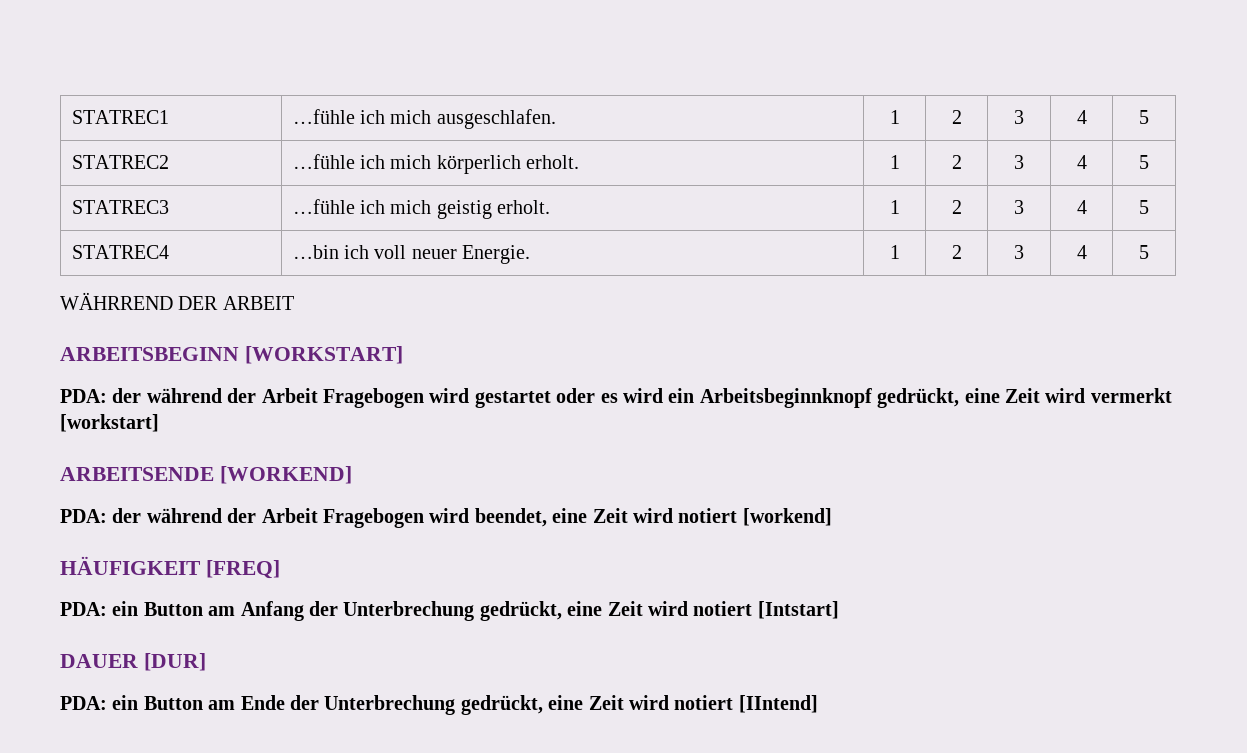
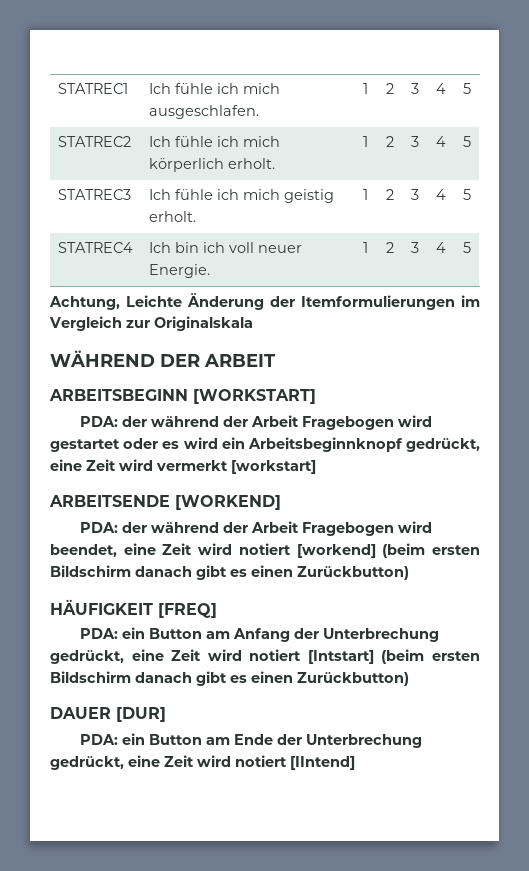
- STATREC1 | …fühle ich mich ausgeschlafen. | 1 | 2 | 3 | 4 | 5
+ STATREC1 | Ich fühle ich mich ausgeschlafen. | 1 | 2 | 3 | 4 | 5
- STATREC2 | …fühle ich mich körperlich erholt. | 1 | 2 | 3 | 4 | 5
+ STATREC2 | Ich fühle ich mich körperlich erholt. | 1 | 2 | 3 | 4 | 5
- STATREC3 | …fühle ich mich geistig erholt. | 1 | 2 | 3 | 4 | 5
+ STATREC3 | Ich fühle ich mich geistig erholt. | 1 | 2 | 3 | 4 | 5
- STATREC4 | …bin ich voll neuer Energie. | 1 | 2 | 3 | 4 | 5
+ STATREC4 | Ich bin ich voll neuer Energie. | 1 | 2 | 3 | 4 | 5
- WÄHRREND DER ARBEIT
+ Achtung, Leichte Änderung der Itemformulierungen im Vergleich zur Originalskala
+ WÄHREND DER ARBEIT
- PDA: der während der Arbeit Fragebogen wird beendet, eine Zeit wird notiert [workend]
+ PDA: der während der Arbeit Fragebogen wird beendet, eine Zeit wird notiert [workend] (beim ersten Bildschirm danach gibt es einen Zurückbutton)
- PDA: ein Button am Anfang der Unterbrechung gedrückt, eine Zeit wird notiert [Intstart]
+ PDA: ein Button am Anfang der Unterbrechung gedrückt, eine Zeit wird notiert [Intstart] (beim ersten Bildschirm danach gibt es einen Zurückbutton)

